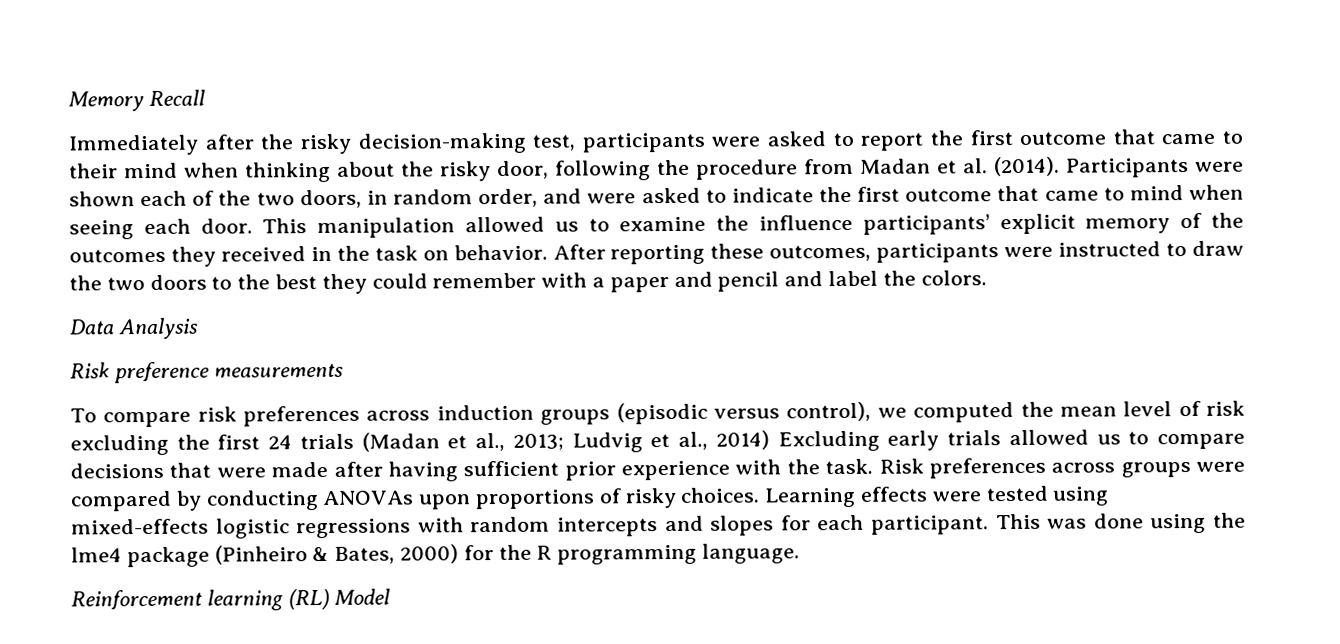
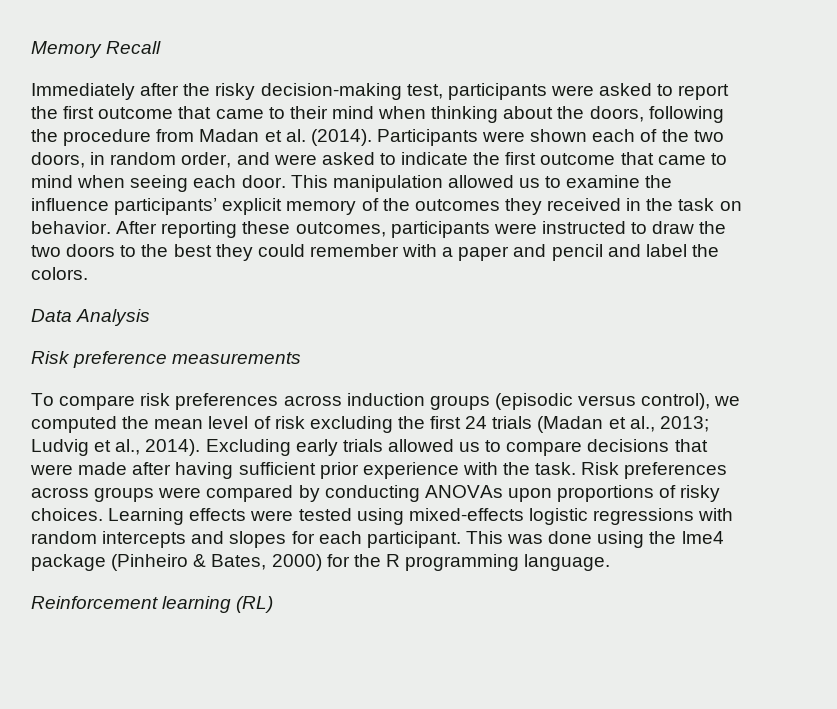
- Immediately after the risky decision-making test, participants were asked to report the first outcome that came to their mind when thinking about the risky door, following the procedure from Madan et al. (2014).
+ Immediately after the risky decision-making test, participants were asked to report the first outcome that came to their mind when thinking about the doors, following the procedure from Madan et al. (2014).
- To compare risk preferences across induction groups (episodic versus control), we computed the mean level of risk excluding the first 24 trials (Madan et al., 2013; Ludvig et al., 2014) Excluding early trials allowed us to compare decisions that were made after having sufficient prior experience with the task.
+ To compare risk preferences across induction groups (episodic versus control), we computed the mean level of risk excluding the first 24 trials (Madan et al., 2013; Ludvig et al., 2014). Excluding early trials allowed us to compare decisions that were made after having sufficient prior experience with the task.
- Reinforcement learning (RL) Model
+ Reinforcement learning (RL)

